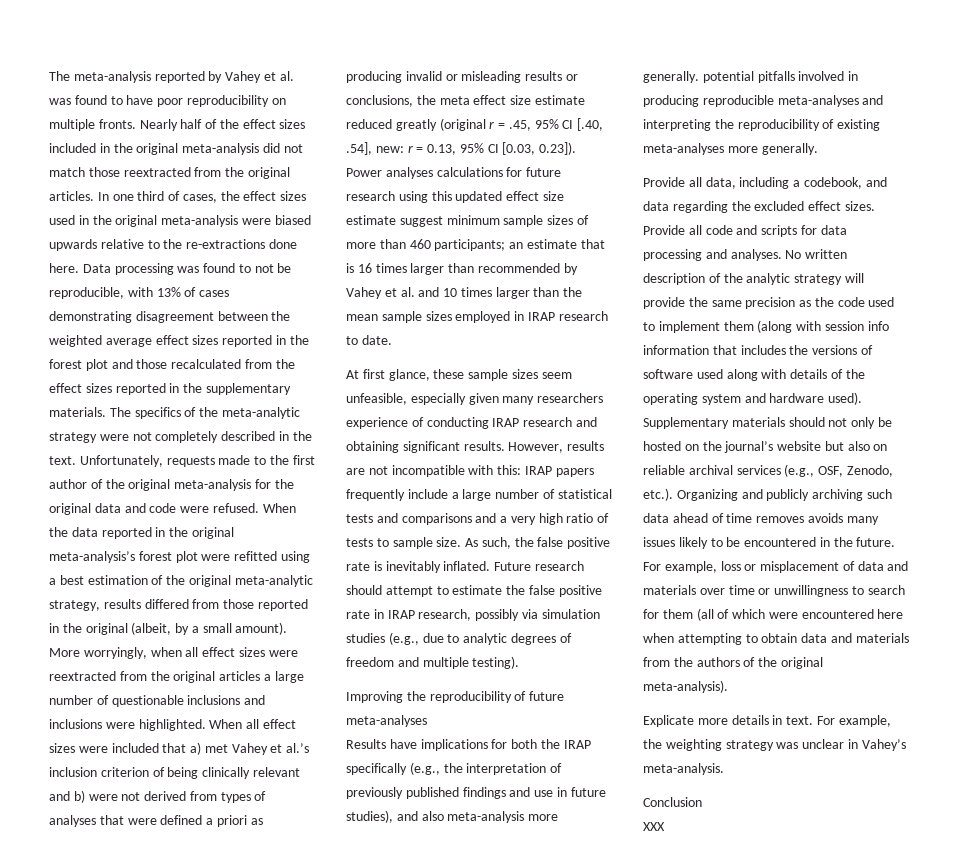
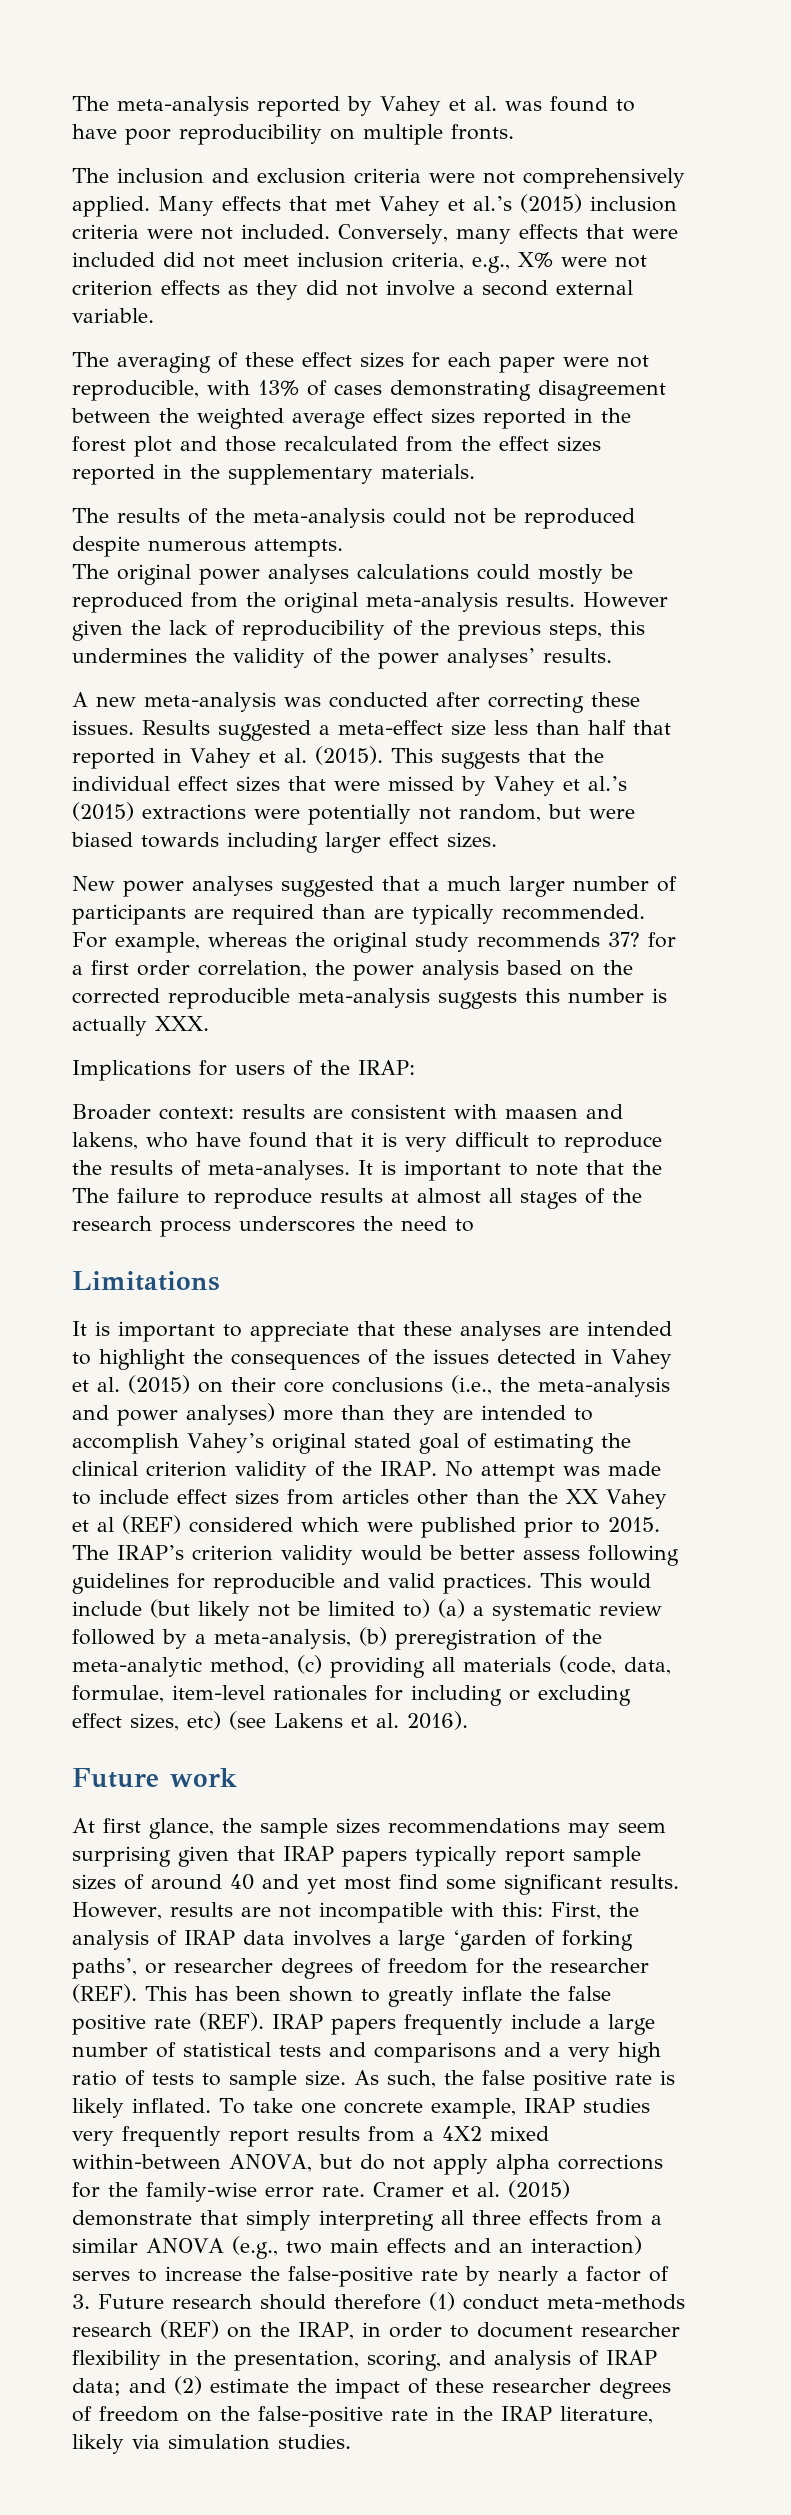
- The meta-analysis reported by Vahey et al. was found to have poor reproducibility on multiple fronts. Nearly half of the effect sizes included in the original meta-analysis did not match those reextracted from the original articles. In one third of cases, the effect sizes used in the original meta-analysis were biased upwards relative to the re-extractions done here. Data processing was found to not be reproducible, with 13% of cases demonstrating disagreement between the weighted average effect sizes reported in the forest plot and those recalculated from the effect sizes reported in the supplementary materials. The specifics of the meta-analytic strategy were not completely described in the text. Unfortunately, requests made to the first author of the original meta-analysis for the original data and code were refused. When the data reported in the original meta-analysis’s forest plot were refitted using a best estimation of the original meta-analytic strategy, results differed from those reported in the original (albeit, by a small amount). More worryingly, when all effect sizes were reextracted from the original articles a large number of questionable inclusions and inclusions were highlighted. When all effect sizes were included that a) met Vahey et al.’s inclusion criterion of being clinically relevant and b) were not derived from types of analyses that were defined a priori as producing invalid or misleading results or conclusions, the meta effect size estimate reduced greatly (original r = .45, 95% CI [.40, .54], new: r = 0.13, 95% CI [0.03, 0.23]). Power analyses calculations for future research using this updated effect size estimate suggest minimum sample sizes of more than 460 participants; an estimate that is 16 times larger than recommended by Vahey et al. and 10 times larger than the mean sample sizes employed in IRAP research to date.
+ The meta-analysis reported by Vahey et al. was found to have poor reproducibility on multiple fronts.
+ The inclusion and exclusion criteria were not comprehensively applied. Many effects that met Vahey et al.’s (2015) inclusion criteria were not included. Conversely, many effects that were included did not meet inclusion criteria, e.g., X% were not criterion effects as they did not involve a second external variable.
+ The averaging of these effect sizes for each paper were not reproducible, with 13% of cases demonstrating disagreement between the weighted average effect sizes reported in the forest plot and those recalculated from the effect sizes reported in the supplementary materials.
+ The results of the meta-analysis could not be reproduced despite numerous attempts.
+ The original power analyses calculations could mostly be reproduced from the original meta-analysis results. However given the lack of reproducibility of the previous steps, this undermines the validity of the power analyses’ results.
+ A new meta-analysis was conducted after correcting these issues. Results suggested a meta-effect size less than half that reported in Vahey et al. (2015). This suggests that the individual effect sizes that were missed by Vahey et al.’s (2015) extractions were potentially not random, but were biased towards including larger effect sizes.
+ New power analyses suggested that a much larger number of participants are required than are typically recommended. For example, whereas the original study recommends 37? for a first order correlation, the power analysis based on the corrected reproducible meta-analysis suggests this number is actually XXX.
+ Implications for users of the IRAP:
+ Broader context: results are consistent with maasen and lakens, who have found that it is very difficult to reproduce the results of meta-analyses. It is important to note that the The failure to reproduce results at almost all stages of the research process underscores the need to
+ Limitations
+ It is important to appreciate that these analyses are intended to highlight the consequences of the issues detected in Vahey et al. (2015) on their core conclusions (i.e., the meta-analysis and power analyses) more than they are intended to accomplish Vahey’s original stated goal of estimating the clinical criterion validity of the IRAP. No attempt was made to include effect sizes from articles other than the XX Vahey et al (REF) considered which were published prior to 2015. The IRAP’s criterion validity would be better assess following guidelines for reproducible and valid practices. This would include (but likely not be limited to) (a) a systematic review followed by a meta-analysis, (b) preregistration of the meta-analytic method, (c) providing all materials (code, data, formulae, item-level rationales for including or excluding effect sizes, etc) (see Lakens et al. 2016).
+ Future work
- At first glance, these sample sizes seem unfeasible, especially given many researchers experience of conducting IRAP research and obtaining significant results.
+ At first glance, the sample sizes recommendations may seem surprising given that IRAP papers typically report sample sizes of around 40 and yet most find some significant results.
- However, results are not incompatible with this: IRAP papers frequently include a large number of statistical tests and comparisons and a very high ratio of tests to sample size.
+ However, results are not incompatible with this: First, the analysis of IRAP data involves a large ‘garden of forking paths’, or researcher degrees of freedom for the researcher (REF). This has been shown to greatly inflate the false positive rate (REF). IRAP papers frequently include a large number of statistical tests and comparisons and a very high ratio of tests to sample size.
- As such, the false positive rate is inevitably inflated. Future research should attempt to estimate the false positive rate in IRAP research, possibly via simulation studies (e.g., due to analytic degrees of freedom and multiple testing).
- Improving the reproducibility of future meta-analyses
- Results have implications for both the IRAP specifically (e.g., the interpretation of previously published findings and use in future studies), and also meta-analysis more generally. potential pitfalls involved in producing reproducible meta-analyses and interpreting the reproducibility of existing meta-analyses more generally.
- Provide all data, including a codebook, and data regarding the excluded effect sizes. Provide all code and scripts for data processing and analyses. No written description of the analytic strategy will provide the same precision as the code used to implement them (along with session info information that includes the versions of software used along with details of the operating system and hardware used). Supplementary materials should not only be hosted on the journal’s website but also on reliable archival services (e.g., OSF, Zenodo, etc.). Organizing and publicly archiving such data ahead of time removes avoids many issues likely to be encountered in the future. For example, loss or misplacement of data and materials over time or unwillingness to search for them (all of which were encountered here when attempting to obtain data and materials from the authors of the original meta-analysis).
- Explicate more details in text. For example, the weighting strategy was unclear in Vahey’s meta-analysis.
- Conclusion
- XXX
+ As such, the false positive rate is likely inflated. To take one concrete example, IRAP studies very frequently report results from a 4X2 mixed within-between ANOVA, but do not apply alpha corrections for the family-wise error rate. Cramer et al. (2015) demonstrate that simply interpreting all three effects from a similar ANOVA (e.g., two main effects and an interaction) serves to increase the false-positive rate by nearly a factor of 3. Future research should therefore (1) conduct meta-methods research (REF) on the IRAP, in order to document researcher flexibility in the presentation, scoring, and analysis of IRAP data; and (2) estimate the impact of these researcher degrees of freedom on the false-positive rate in the IRAP literature, likely via simulation studies.

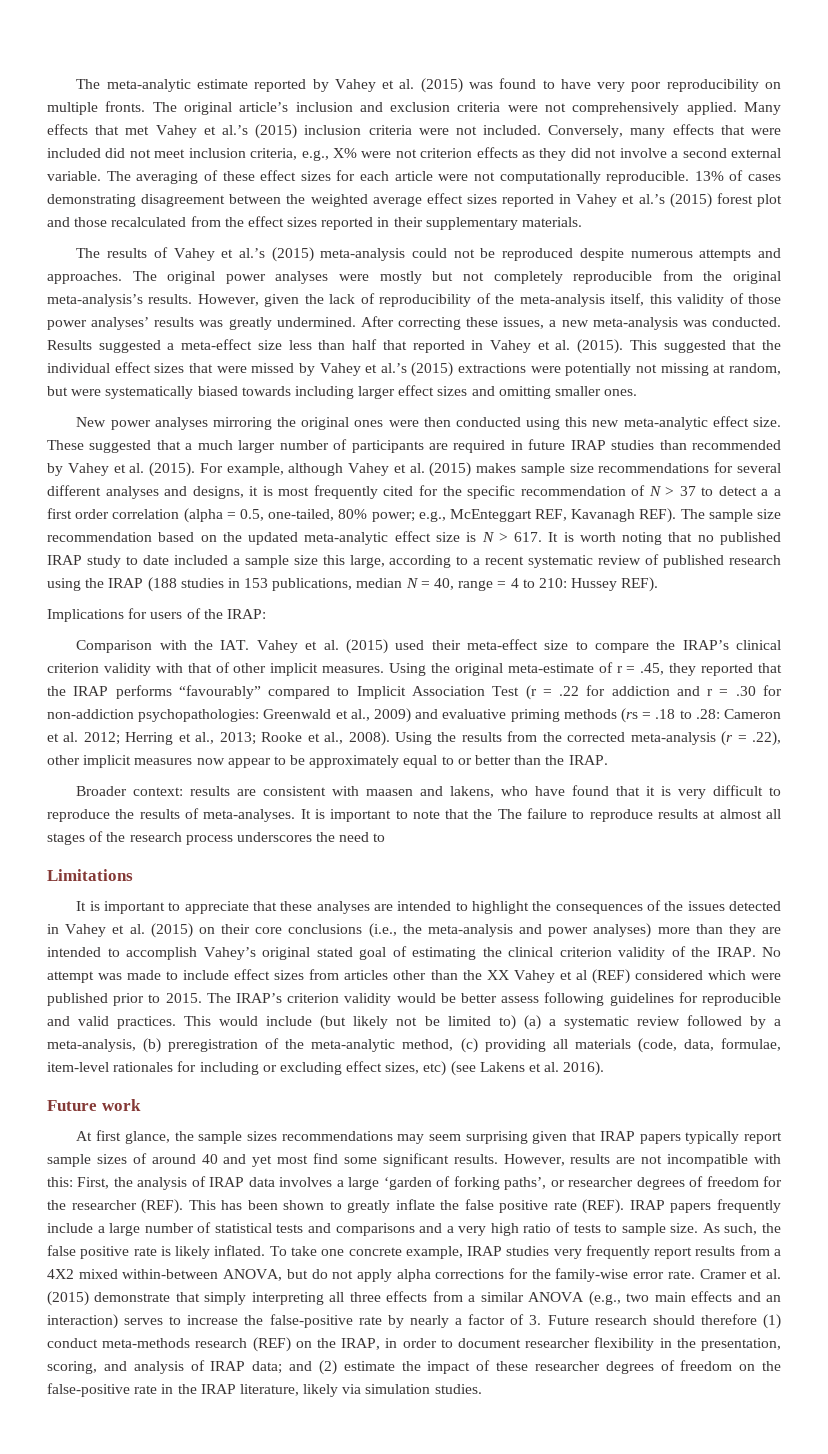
- The meta-analysis reported by Vahey et al. was found to have poor reproducibility on multiple fronts.
- The inclusion and exclusion criteria were not comprehensively applied.
+ The meta-analytic estimate reported by Vahey et al. (2015) was found to have very poor reproducibility on multiple fronts. The original article’s inclusion and exclusion criteria were not comprehensively applied.
- Conversely, many effects that were included did not meet inclusion criteria, e.g., X% were not criterion effects as they did not involve a second external variable.
- The averaging of these effect sizes for each paper were not reproducible, with 13% of cases demonstrating disagreement between the weighted average effect sizes reported in the forest plot and those recalculated from the effect sizes reported in the supplementary materials.
+ Conversely, many effects that were included did not meet inclusion criteria, e.g., X% were not criterion effects as they did not involve a second external variable. The averaging of these effect sizes for each article were not computationally reproducible. 13% of cases demonstrating disagreement between the weighted average effect sizes reported in Vahey et al.’s (2015) forest plot and those recalculated from the effect sizes reported in their supplementary materials.
- The results of the meta-analysis could not be reproduced despite numerous attempts.
- The original power analyses calculations could mostly be reproduced from the original meta-analysis results. However given the lack of reproducibility of the previous steps, this undermines the validity of the power analyses’ results.
- A new meta-analysis was conducted after correcting these issues.
+ The results of Vahey et al.’s (2015) meta-analysis could not be reproduced despite numerous attempts and approaches. The original power analyses were mostly but not completely reproducible from the original meta-analysis’s results. However, given the lack of reproducibility of the meta-analysis itself, this validity of those power analyses’ results was greatly undermined. After correcting these issues, a new meta-analysis was conducted.
- This suggests that the individual effect sizes that were missed by Vahey et al.’s (2015) extractions were potentially not random, but were biased towards including larger effect sizes.
- New power analyses suggested that a much larger number of participants are required than are typically recommended. For example, whereas the original study recommends 37? for a first order correlation, the power analysis based on the corrected reproducible meta-analysis suggests this number is actually XXX.
+ This suggested that the individual effect sizes that were missed by Vahey et al.’s (2015) extractions were potentially not missing at random, but were systematically biased towards including larger effect sizes and omitting smaller ones.
+ New power analyses mirroring the original ones were then conducted using this new meta-analytic effect size. These suggested that a much larger number of participants are required in future IRAP studies than recommended by Vahey et al. (2015). For example, although Vahey et al. (2015) makes sample size recommendations for several different analyses and designs, it is most frequently cited for the specific recommendation of N > 37 to detect a a first order correlation (alpha = 0.5, one-tailed, 80% power; e.g., McEnteggart REF, Kavanagh REF). The sample size recommendation based on the updated meta-analytic effect size is N > 617. It is worth noting that no published IRAP study to date included a sample size this large, according to a recent systematic review of published research using the IRAP (188 studies in 153 publications, median N = 40, range = 4 to 210: Hussey REF).
+ Comparison with the IAT. Vahey et al. (2015) used their meta-effect size to compare the IRAP’s clinical criterion validity with that of other implicit measures. Using the original meta-estimate of r = .45, they reported that the IRAP performs “favourably” compared to Implicit Association Test (r = .22 for addiction and r = .30 for non-addiction psychopathologies: Greenwald et al., 2009) and evaluative priming methods (rs = .18 to .28: Cameron et al. 2012; Herring et al., 2013; Rooke et al., 2008). Using the results from the corrected meta-analysis (r = .22), other implicit measures now appear to be approximately equal to or better than the IRAP.

